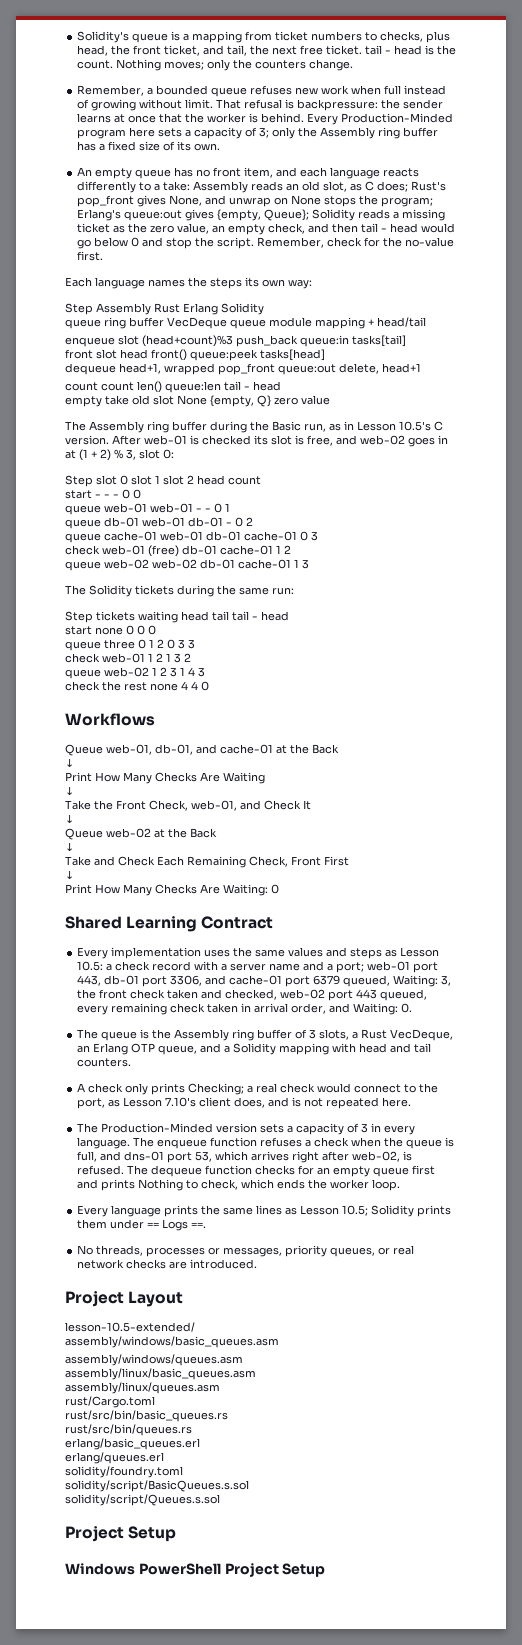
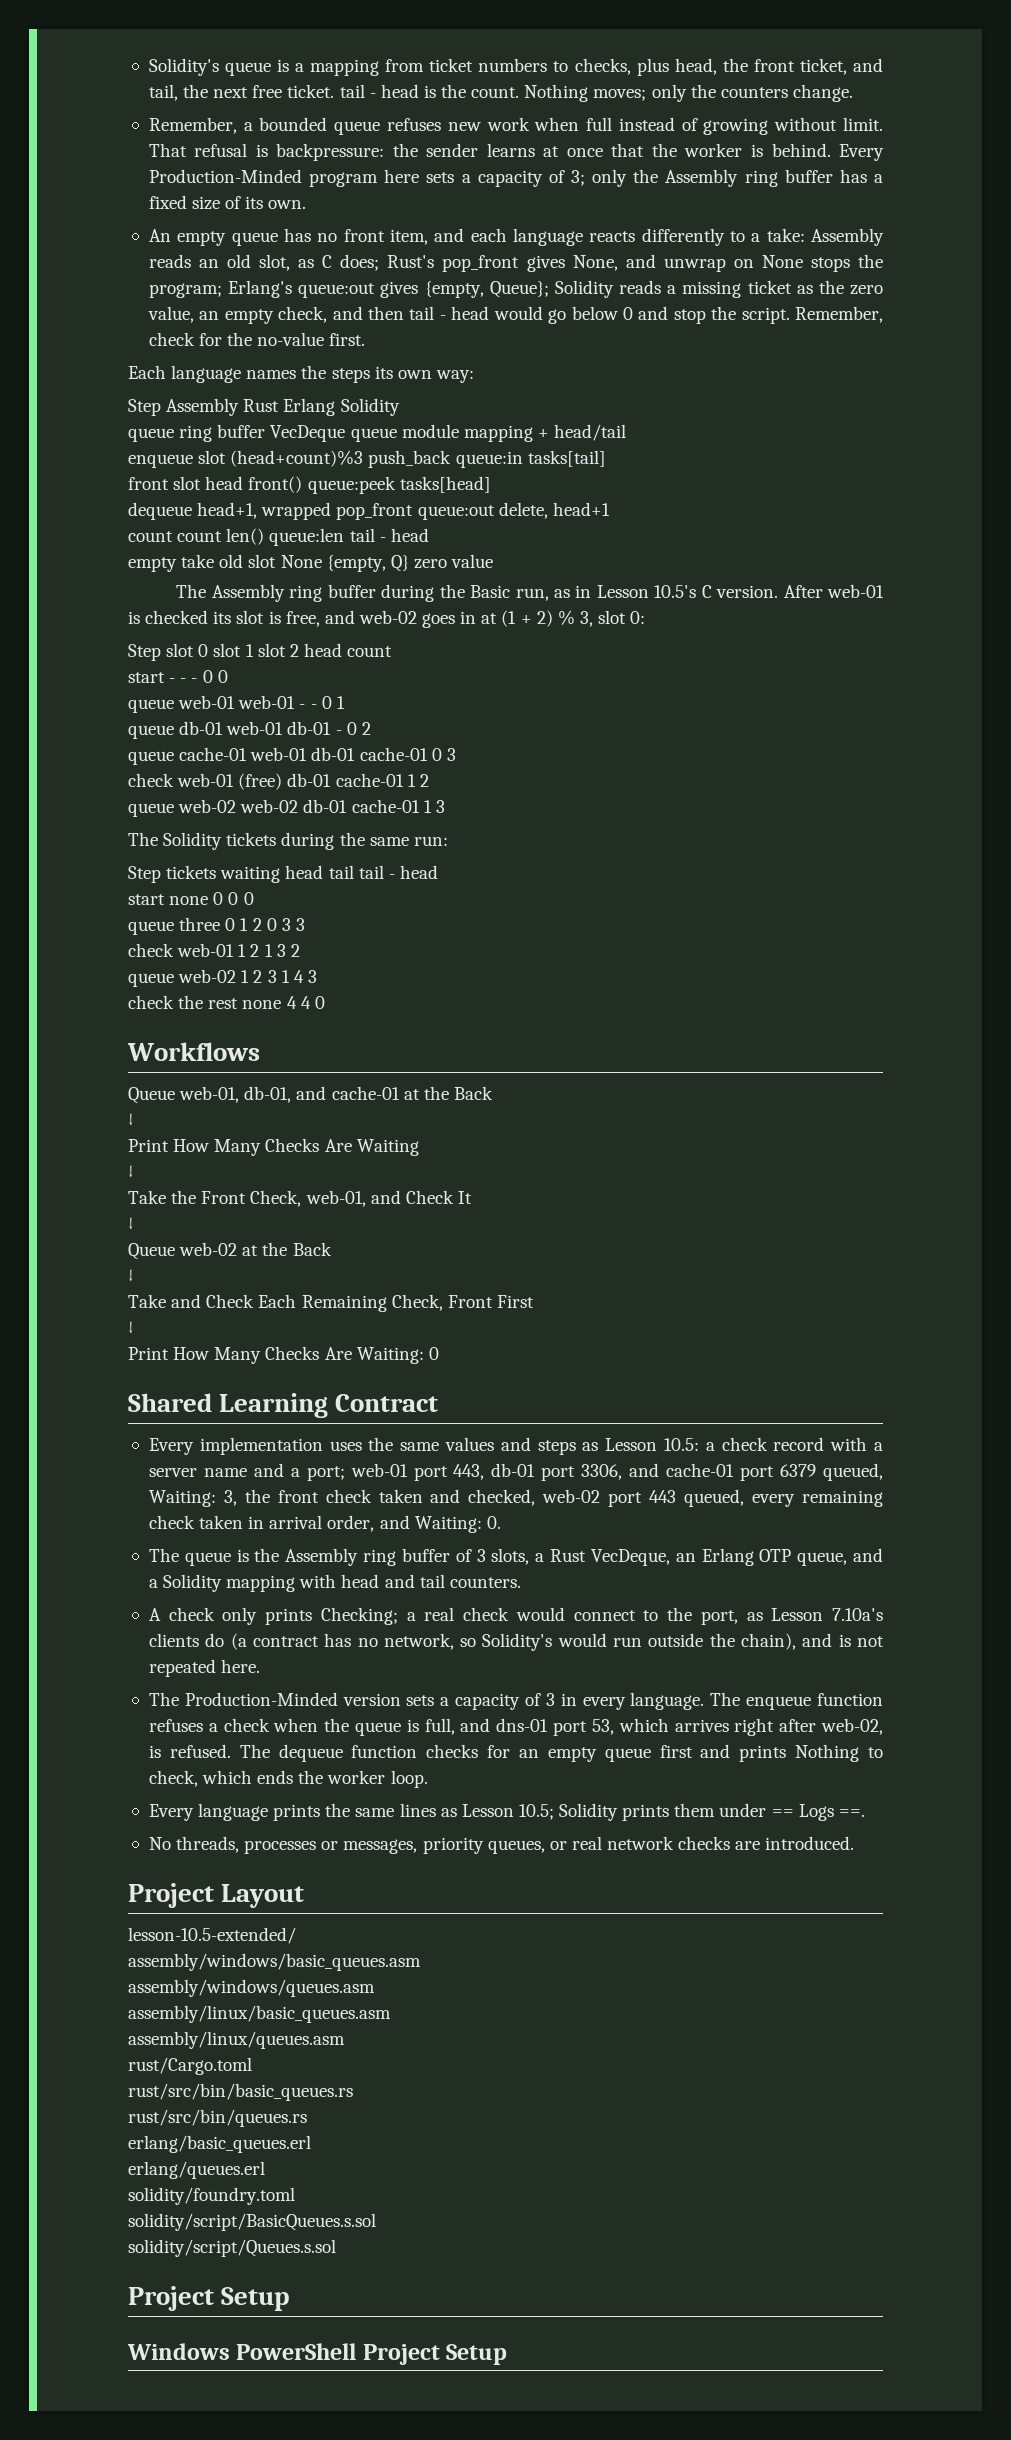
- A check only prints Checking; a real check would connect to the port, as Lesson 7.10's client does, and is not repeated here.
+ A check only prints Checking; a real check would connect to the port, as Lesson 7.10a's clients do (a contract has no network, so Solidity's would run outside the chain), and is not repeated here.

